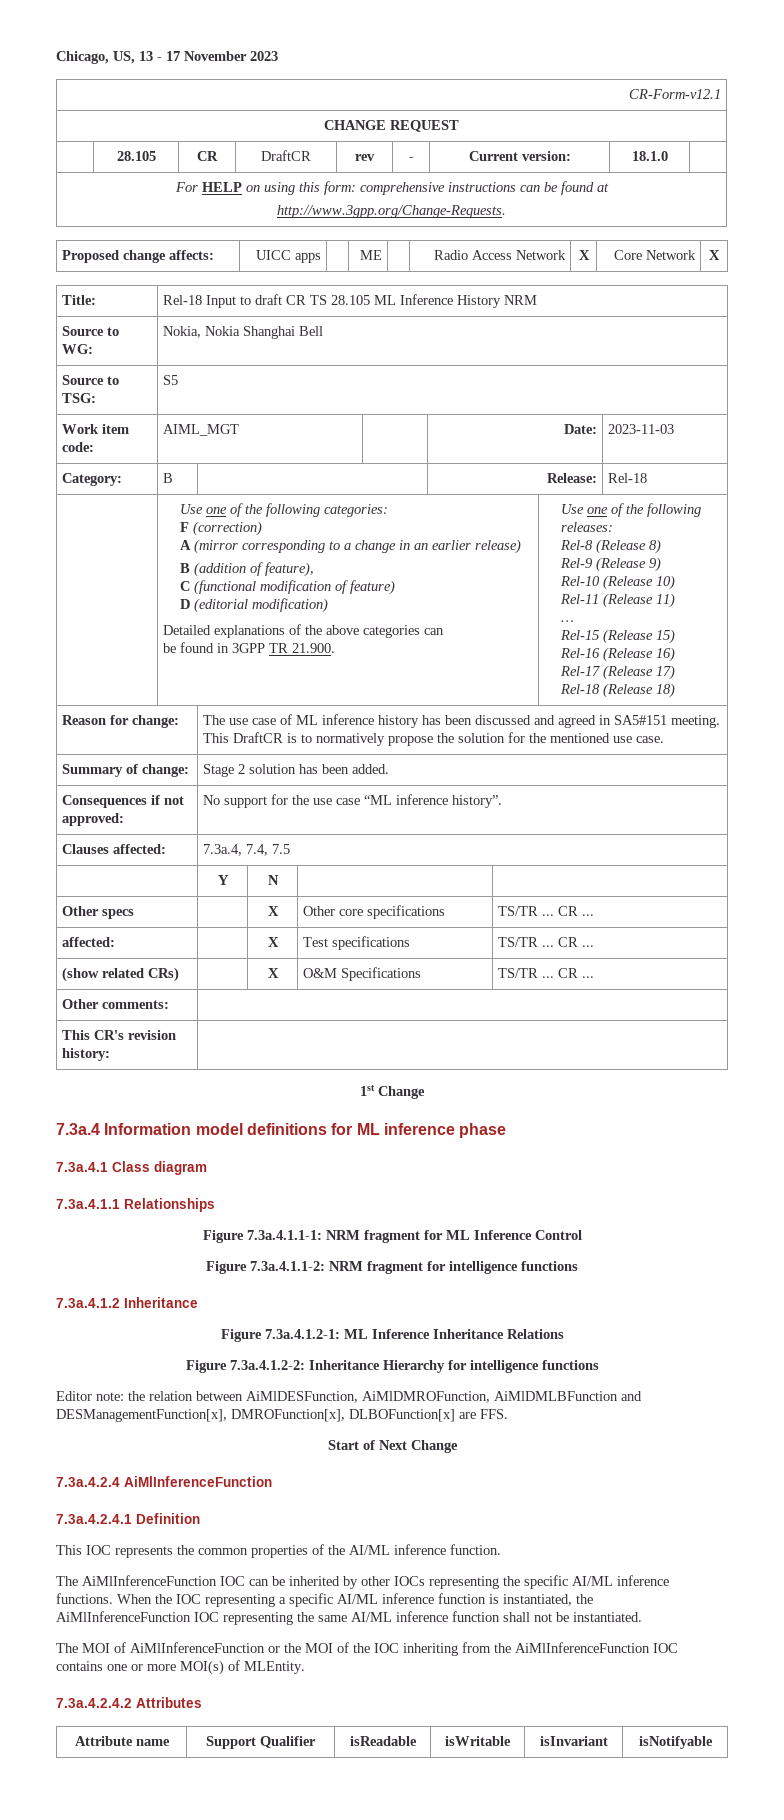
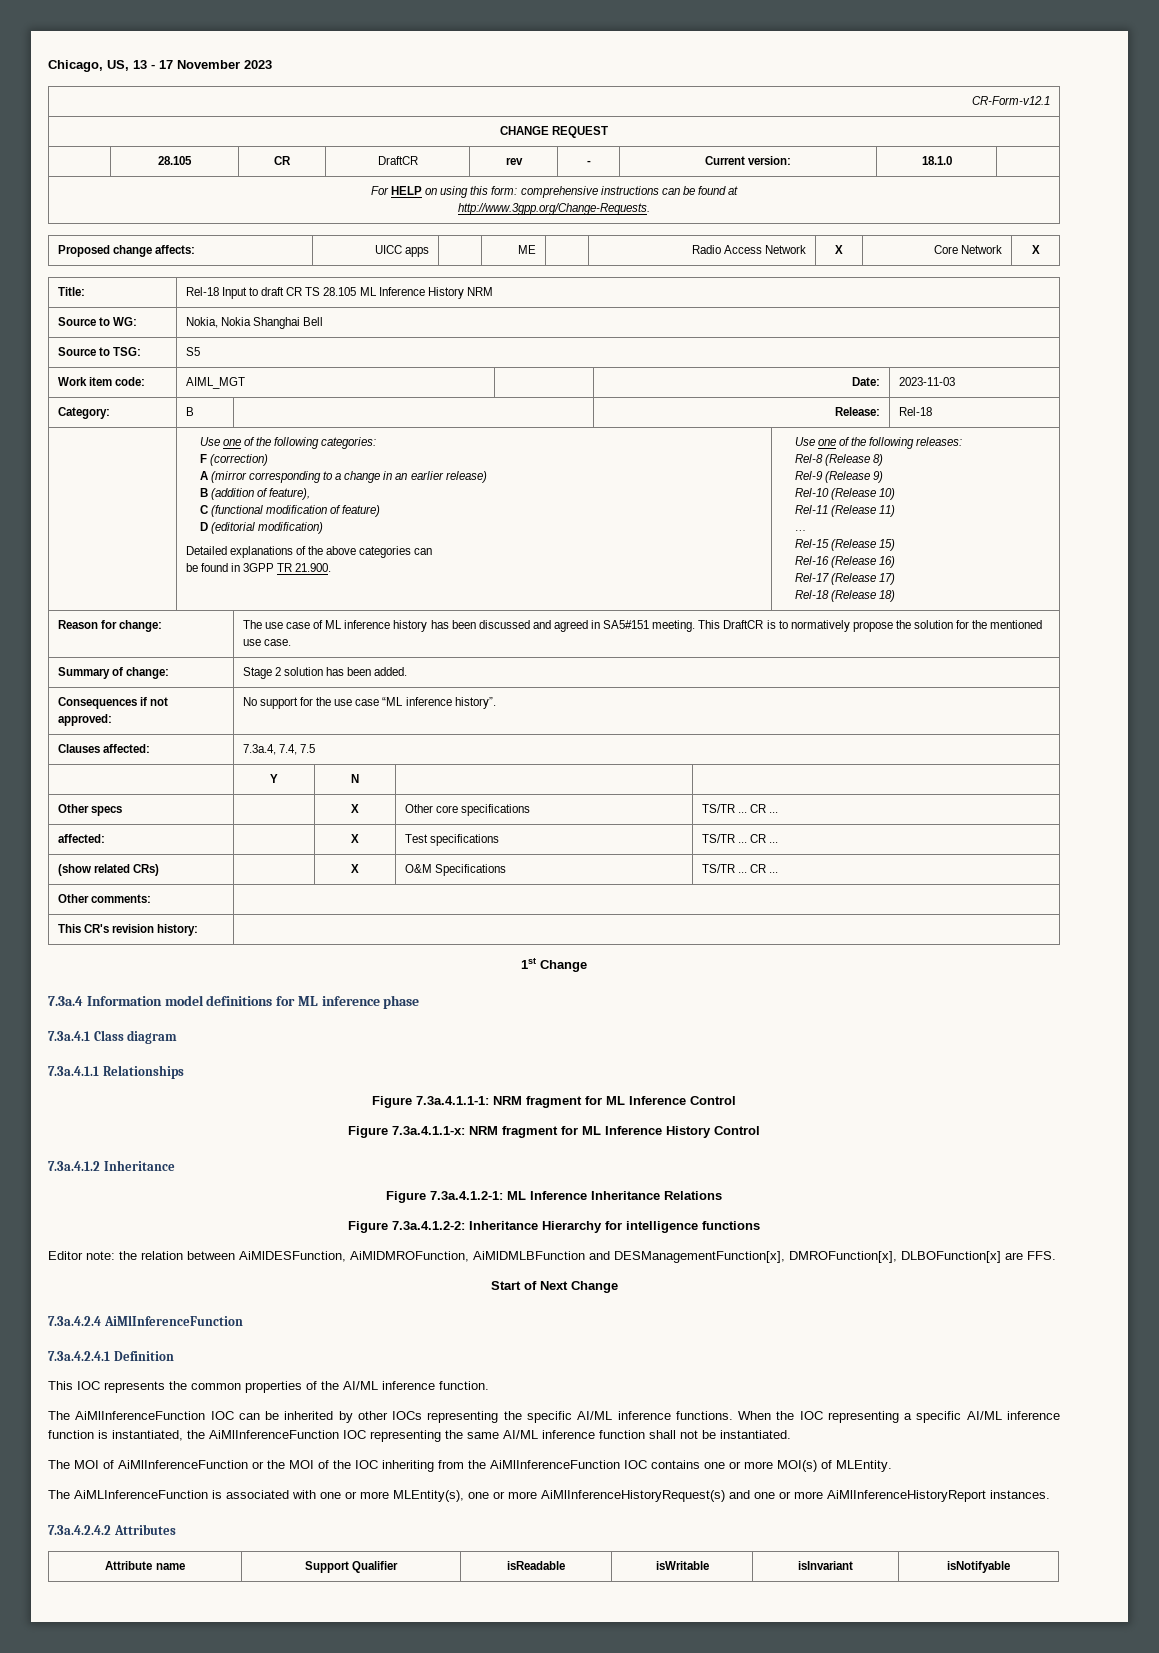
- Figure 7.3a.4.1.1-2: NRM fragment for intelligence functions
+ Figure 7.3a.4.1.1-x: NRM fragment for ML Inference History Control
+ The AiMLInferenceFunction is associated with one or more MLEntity(s), one or more AiMlInferenceHistoryRequest(s) and one or more AiMlInferenceHistoryReport instances.

